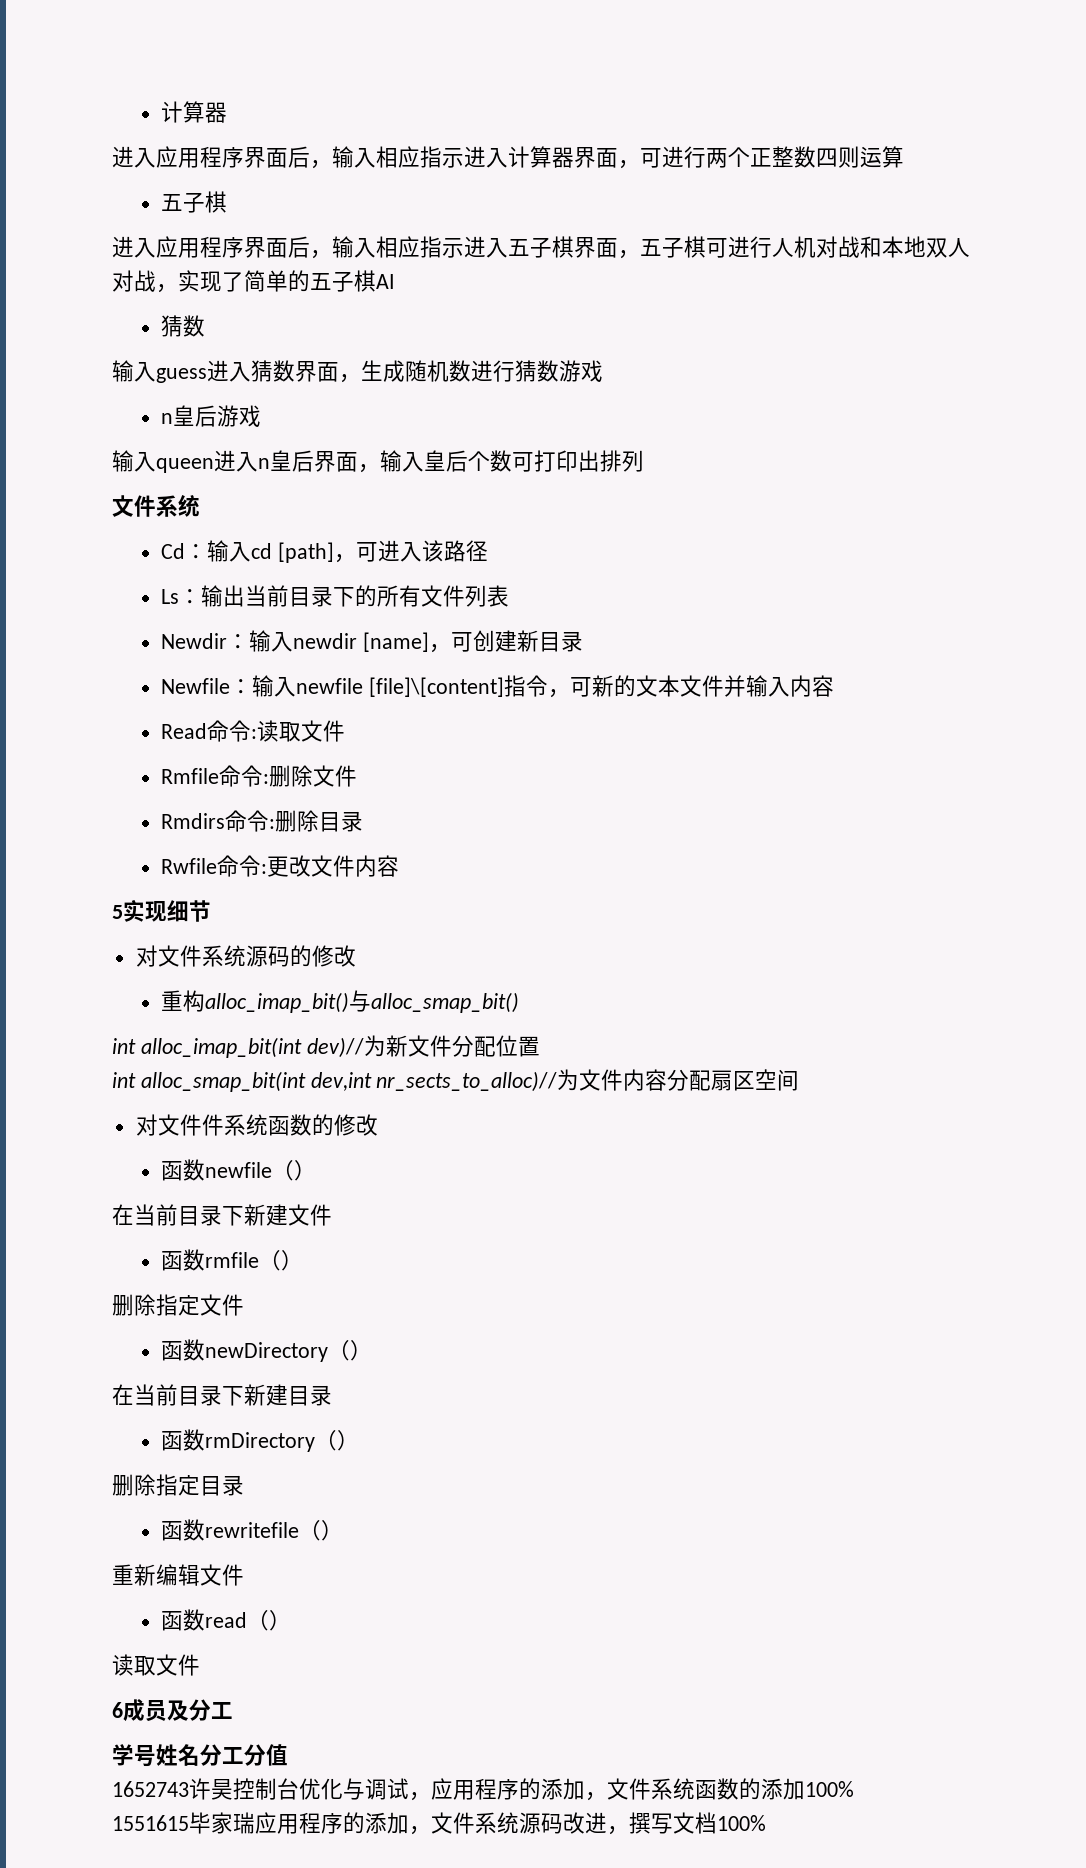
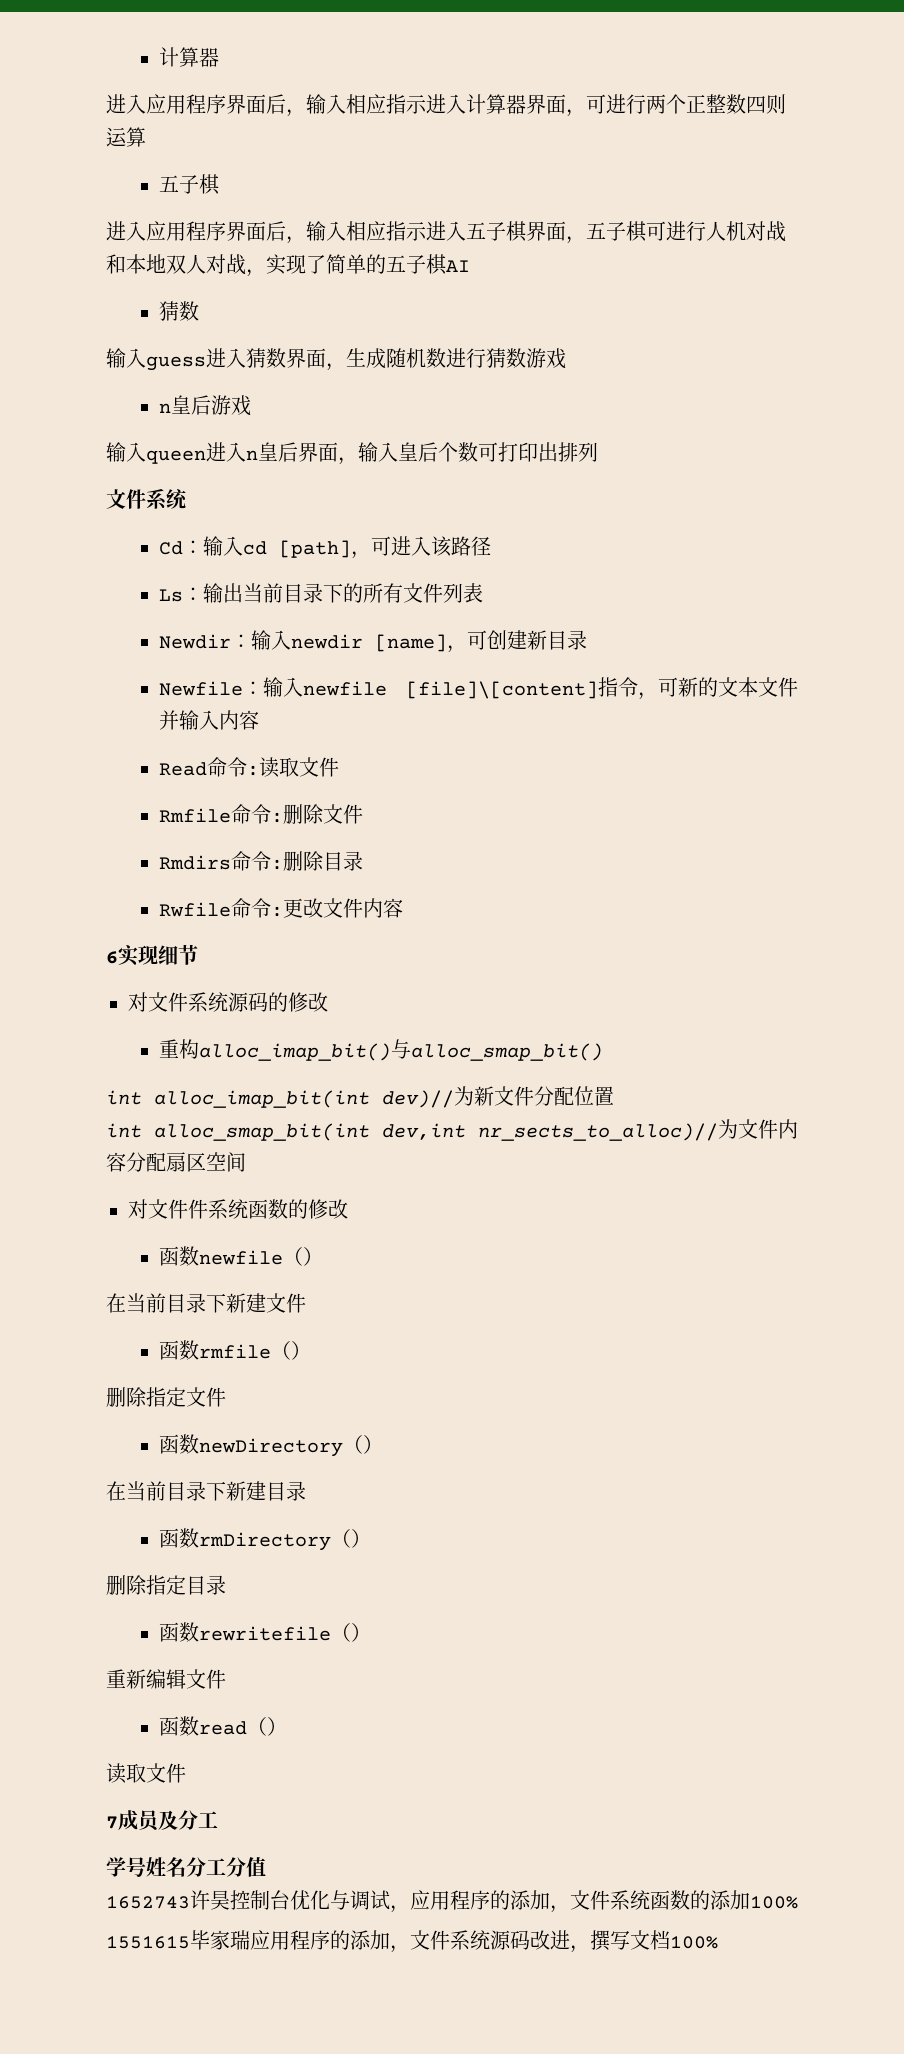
- 5实现细节
+ 6实现细节
- 6成员及分工
+ 7成员及分工

